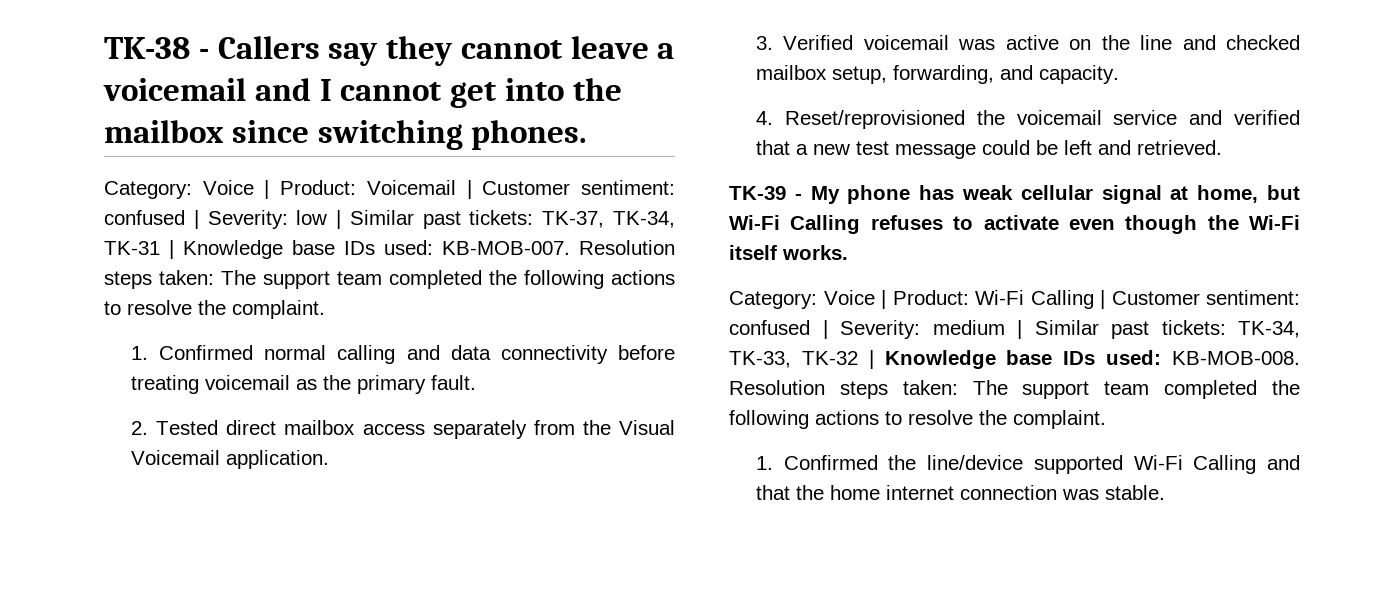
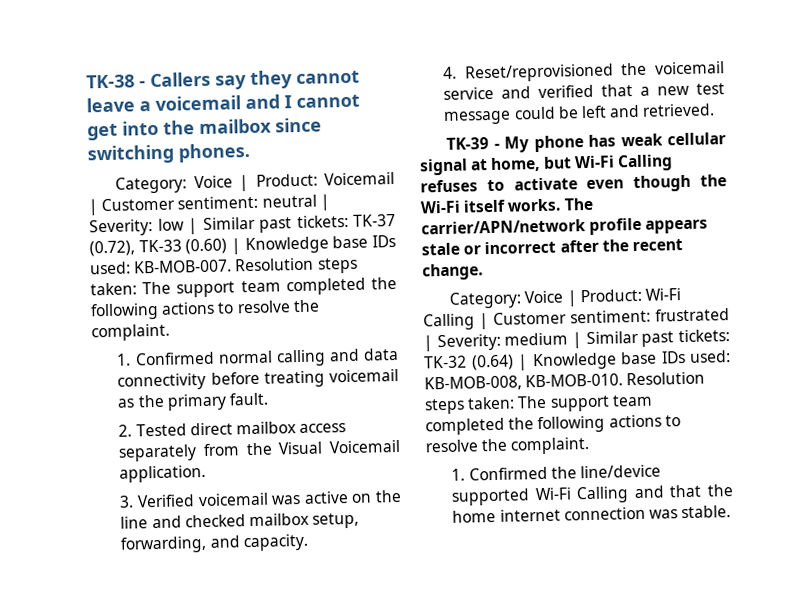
- Category: Voice | Product: Voicemail | Customer sentiment: confused | Severity: low | Similar past tickets: TK-37, TK-34, TK-31 | Knowledge base IDs used: KB-MOB-007.
+ Category: Voice | Product: Voicemail | Customer sentiment: neutral | Severity: low | Similar past tickets: TK-37 (0.72), TK-33 (0.60) | Knowledge base IDs used: KB-MOB-007.
+ The carrier/APN/network profile appears stale or incorrect after the recent change.
- Category: Voice | Product: Wi-Fi Calling | Customer sentiment: confused | Severity: medium | Similar past tickets: TK-34, TK-33, TK-32 | Knowledge base IDs used: KB-MOB-008.
+ Category: Voice | Product: Wi-Fi Calling | Customer sentiment: frustrated | Severity: medium | Similar past tickets: TK-32 (0.64) | Knowledge base IDs used: KB-MOB-008, KB-MOB-010.

